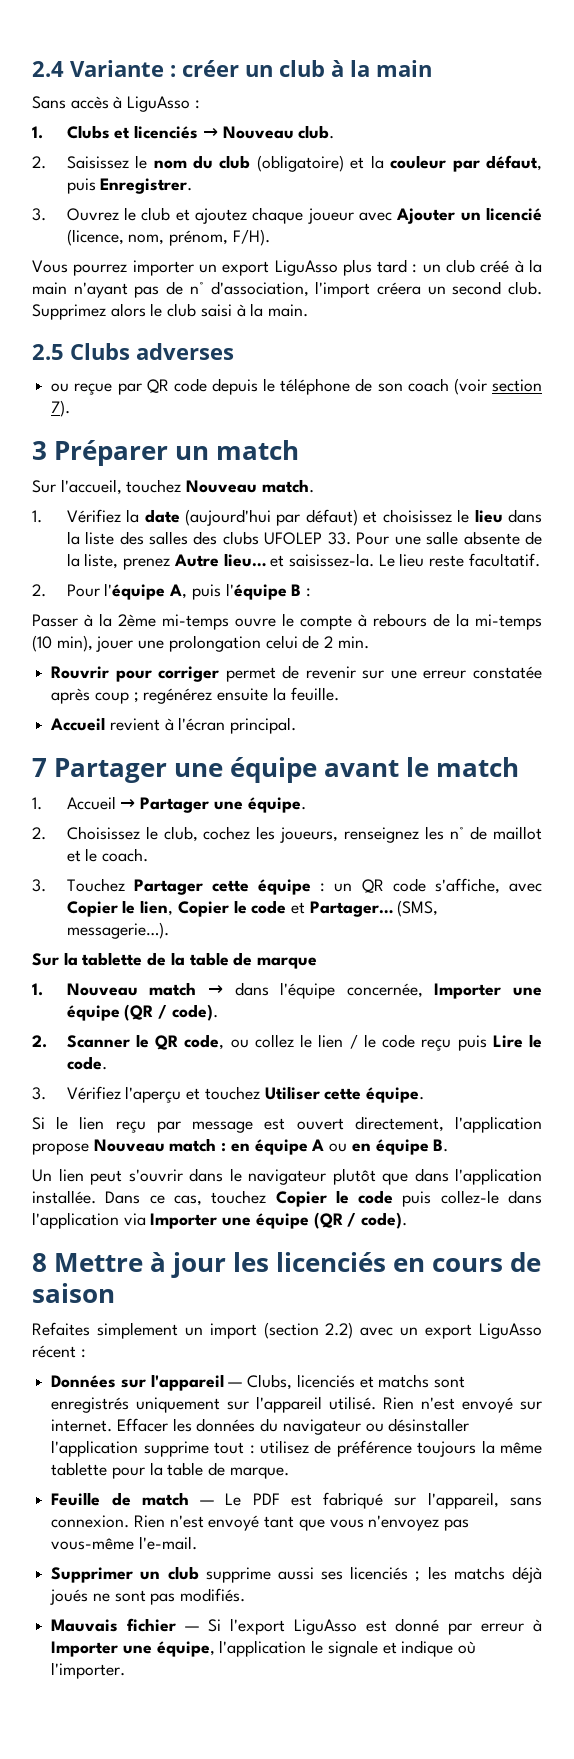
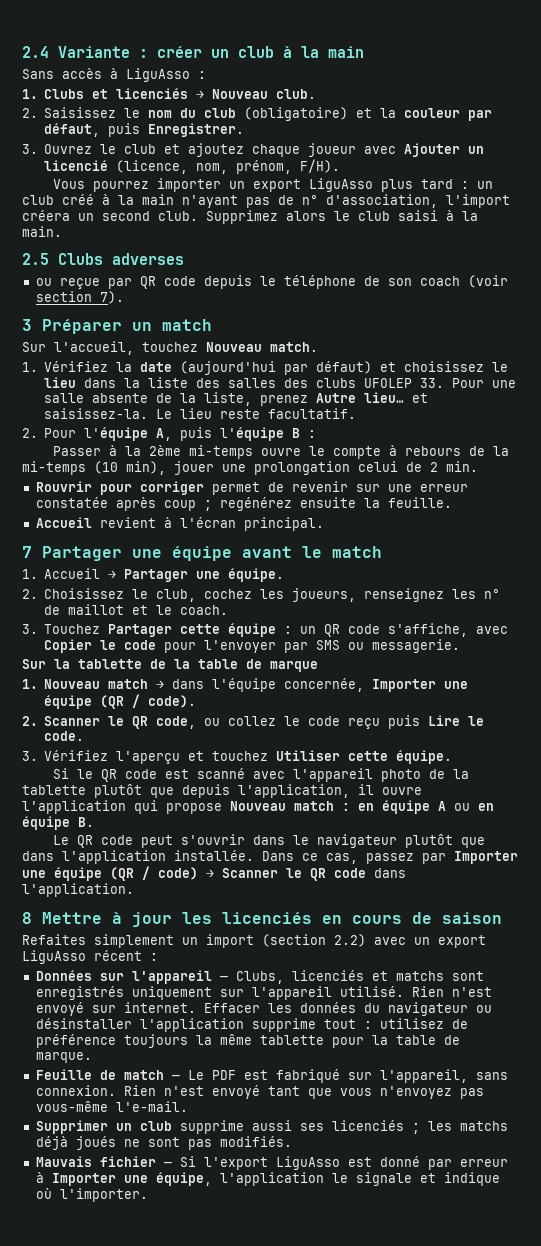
- 3. Touchez Partager cette équipe : un QR code s'affiche, avec Copier le lien, Copier le code et Partager… (SMS, messagerie…).
+ 3. Touchez Partager cette équipe : un QR code s'affiche, avec Copier le code pour l'envoyer par SMS ou messagerie.
- 2. Scanner le QR code, ou collez le lien / le code reçu puis Lire le code.
+ 2. Scanner le QR code, ou collez le code reçu puis Lire le code.
- Si le lien reçu par message est ouvert directement, l'application propose Nouveau match : en équipe A ou en équipe B.
+ Si le QR code est scanné avec l'appareil photo de la tablette plutôt que depuis l'application, il ouvre l'application qui propose Nouveau match : en équipe A ou en équipe B.
- Un lien peut s'ouvrir dans le navigateur plutôt que dans l'application installée.
+ Le QR code peut s'ouvrir dans le navigateur plutôt que dans l'application installée.
- Dans ce cas, touchez Copier le code puis collez-le dans l'application via Importer une équipe (QR / code).
+ Dans ce cas, passez par Importer une équipe (QR / code) → Scanner le QR code dans l'application.

